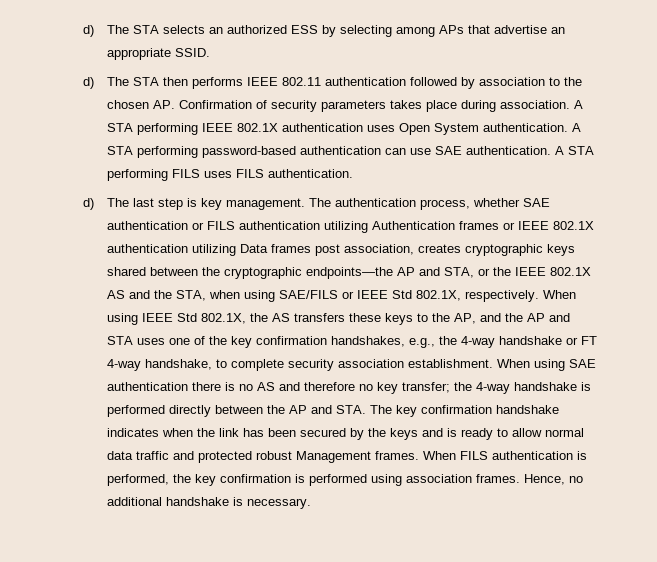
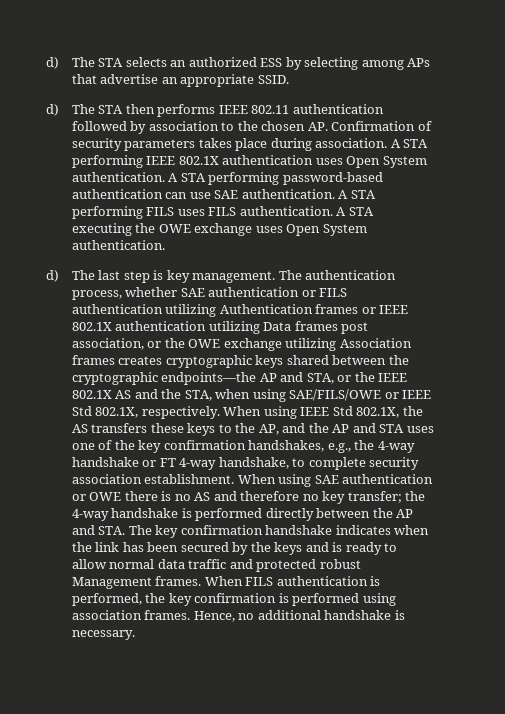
+ A STA executing the OWE exchange uses Open System authentication.
- The authentication process, whether SAE authentication or FILS authentication utilizing Authentication frames or IEEE 802.1X authentication utilizing Data frames post association, creates cryptographic keys shared between the cryptographic endpoints—the AP and STA, or the IEEE 802.1X AS and the STA, when using SAE/FILS or IEEE Std 802.1X, respectively.
+ The authentication process, whether SAE authentication or FILS authentication utilizing Authentication frames or IEEE 802.1X authentication utilizing Data frames post association, or the OWE exchange utilizing Association frames creates cryptographic keys shared between the cryptographic endpoints—the AP and STA, or the IEEE 802.1X AS and the STA, when using SAE/FILS/OWE or IEEE Std 802.1X, respectively.
- When using SAE authentication there is no AS and therefore no key transfer; the 4-way handshake is performed directly between the AP and STA. The key confirmation handshake indicates when the link has been secured by the keys and is ready to allow normal data traffic and protected robust Management frames.
+ When using SAE authentication or OWE there is no AS and therefore no key transfer; the 4-way handshake is performed directly between the AP and STA. The key confirmation handshake indicates when the link has been secured by the keys and is ready to allow normal data traffic and protected robust Management frames.

